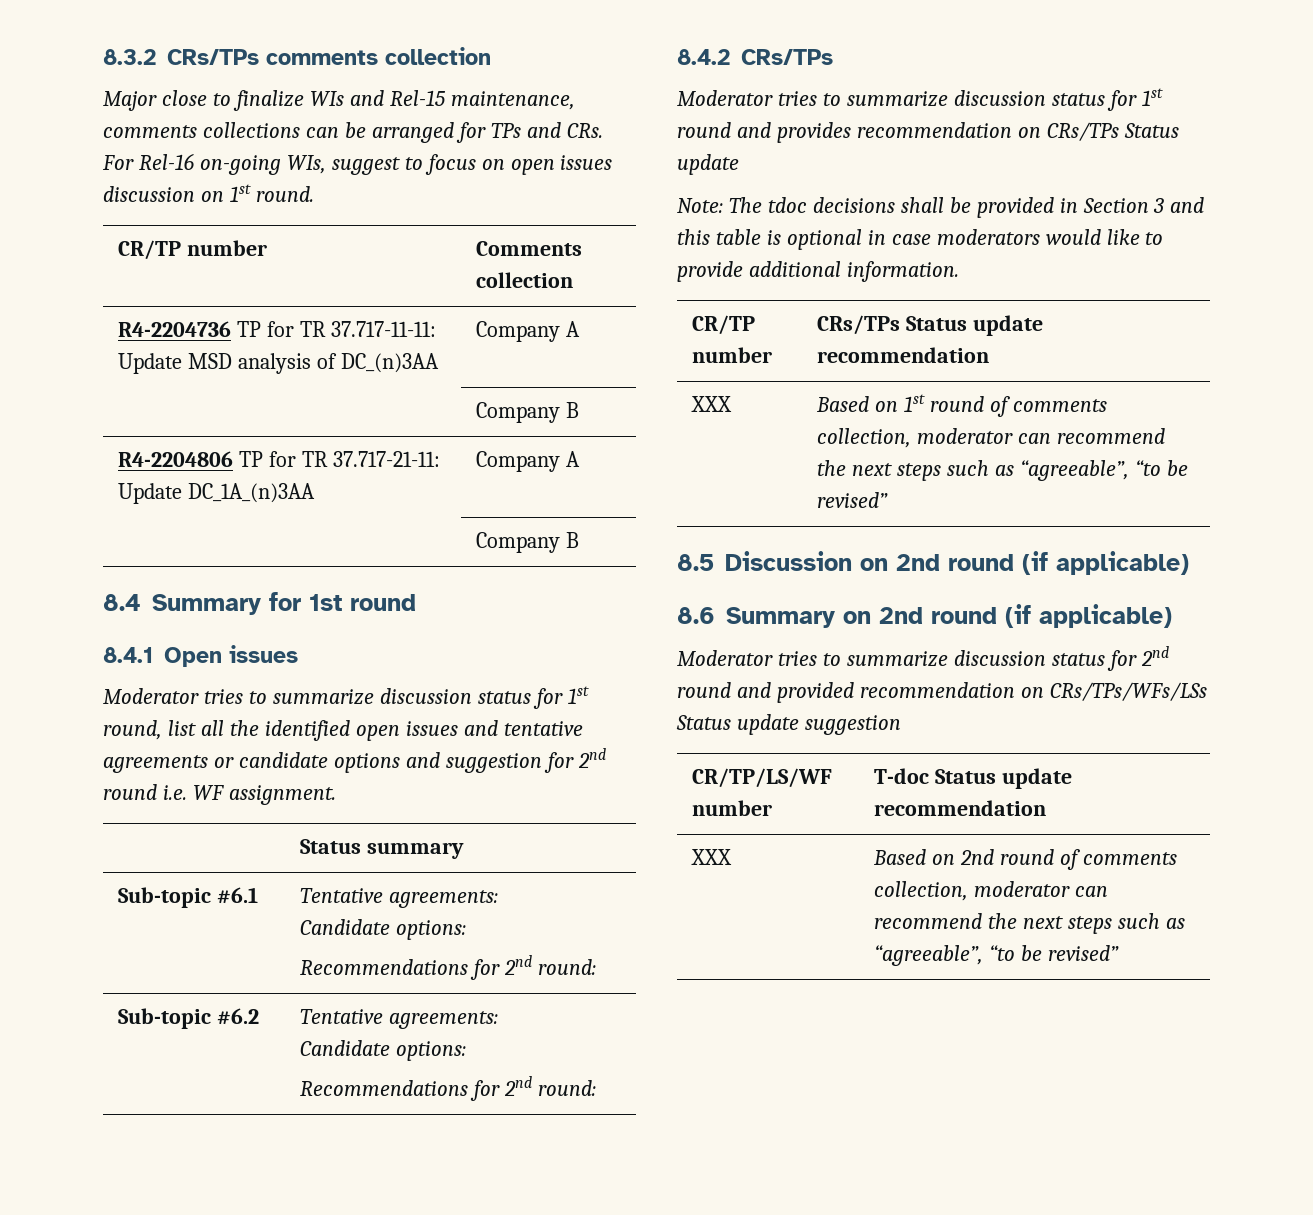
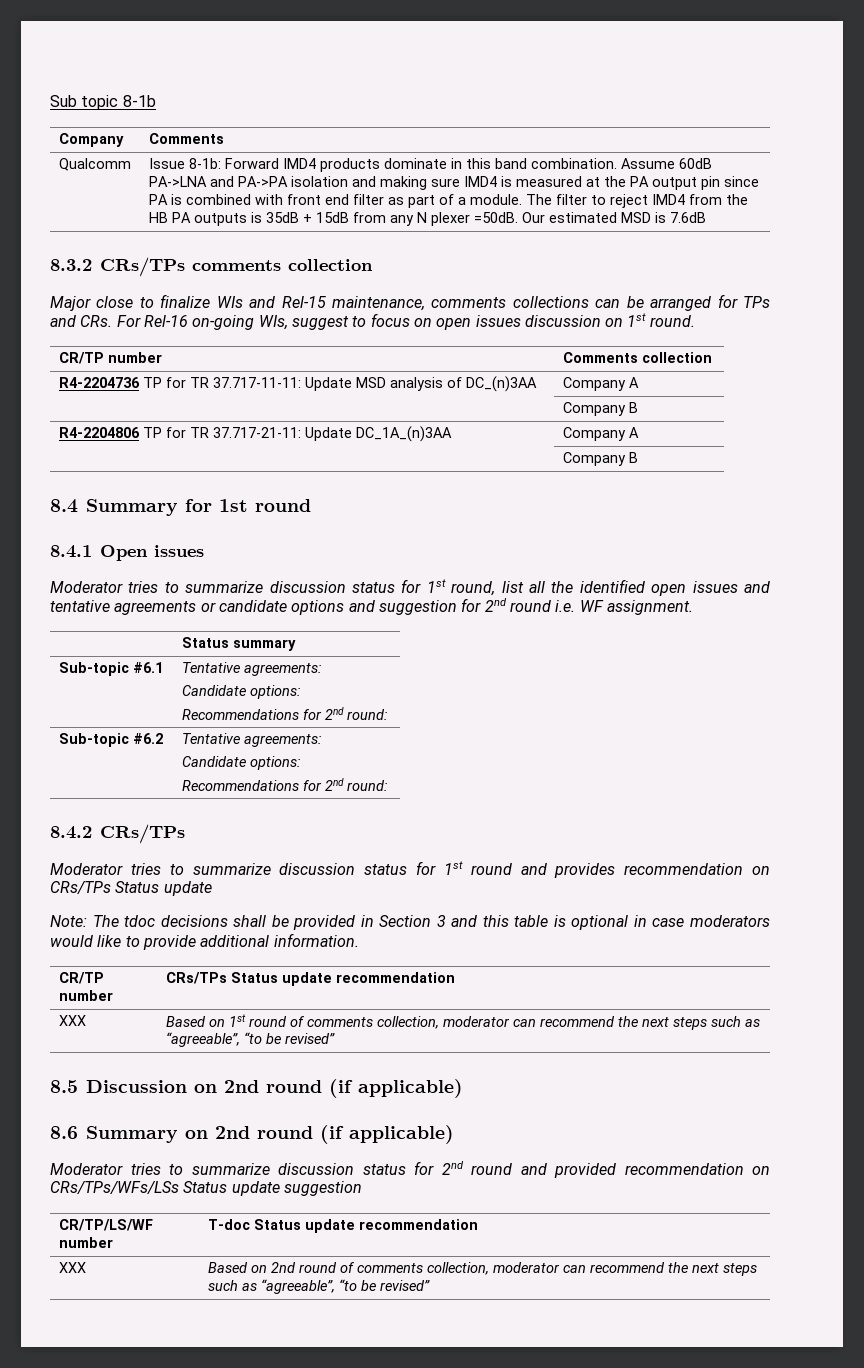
+ Sub topic 8-1b
+ Company | Comments
+ Qualcomm | Issue 8-1b: Forward IMD4 products dominate in this band combination. Assume 60dB PA->LNA and PA->PA isolation and making sure IMD4 is measured at the PA output pin since PA is combined with front end filter as part of a module. The filter to reject IMD4 from the HB PA outputs is 35dB + 15dB from any N plexer =50dB. Our estimated MSD is 7.6dB

